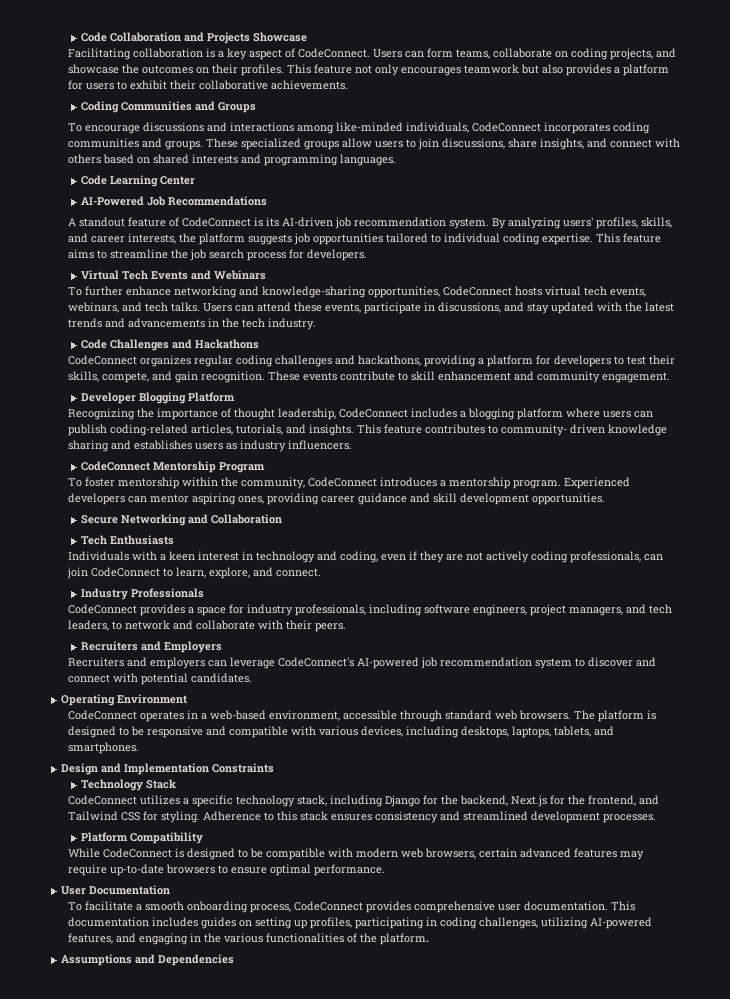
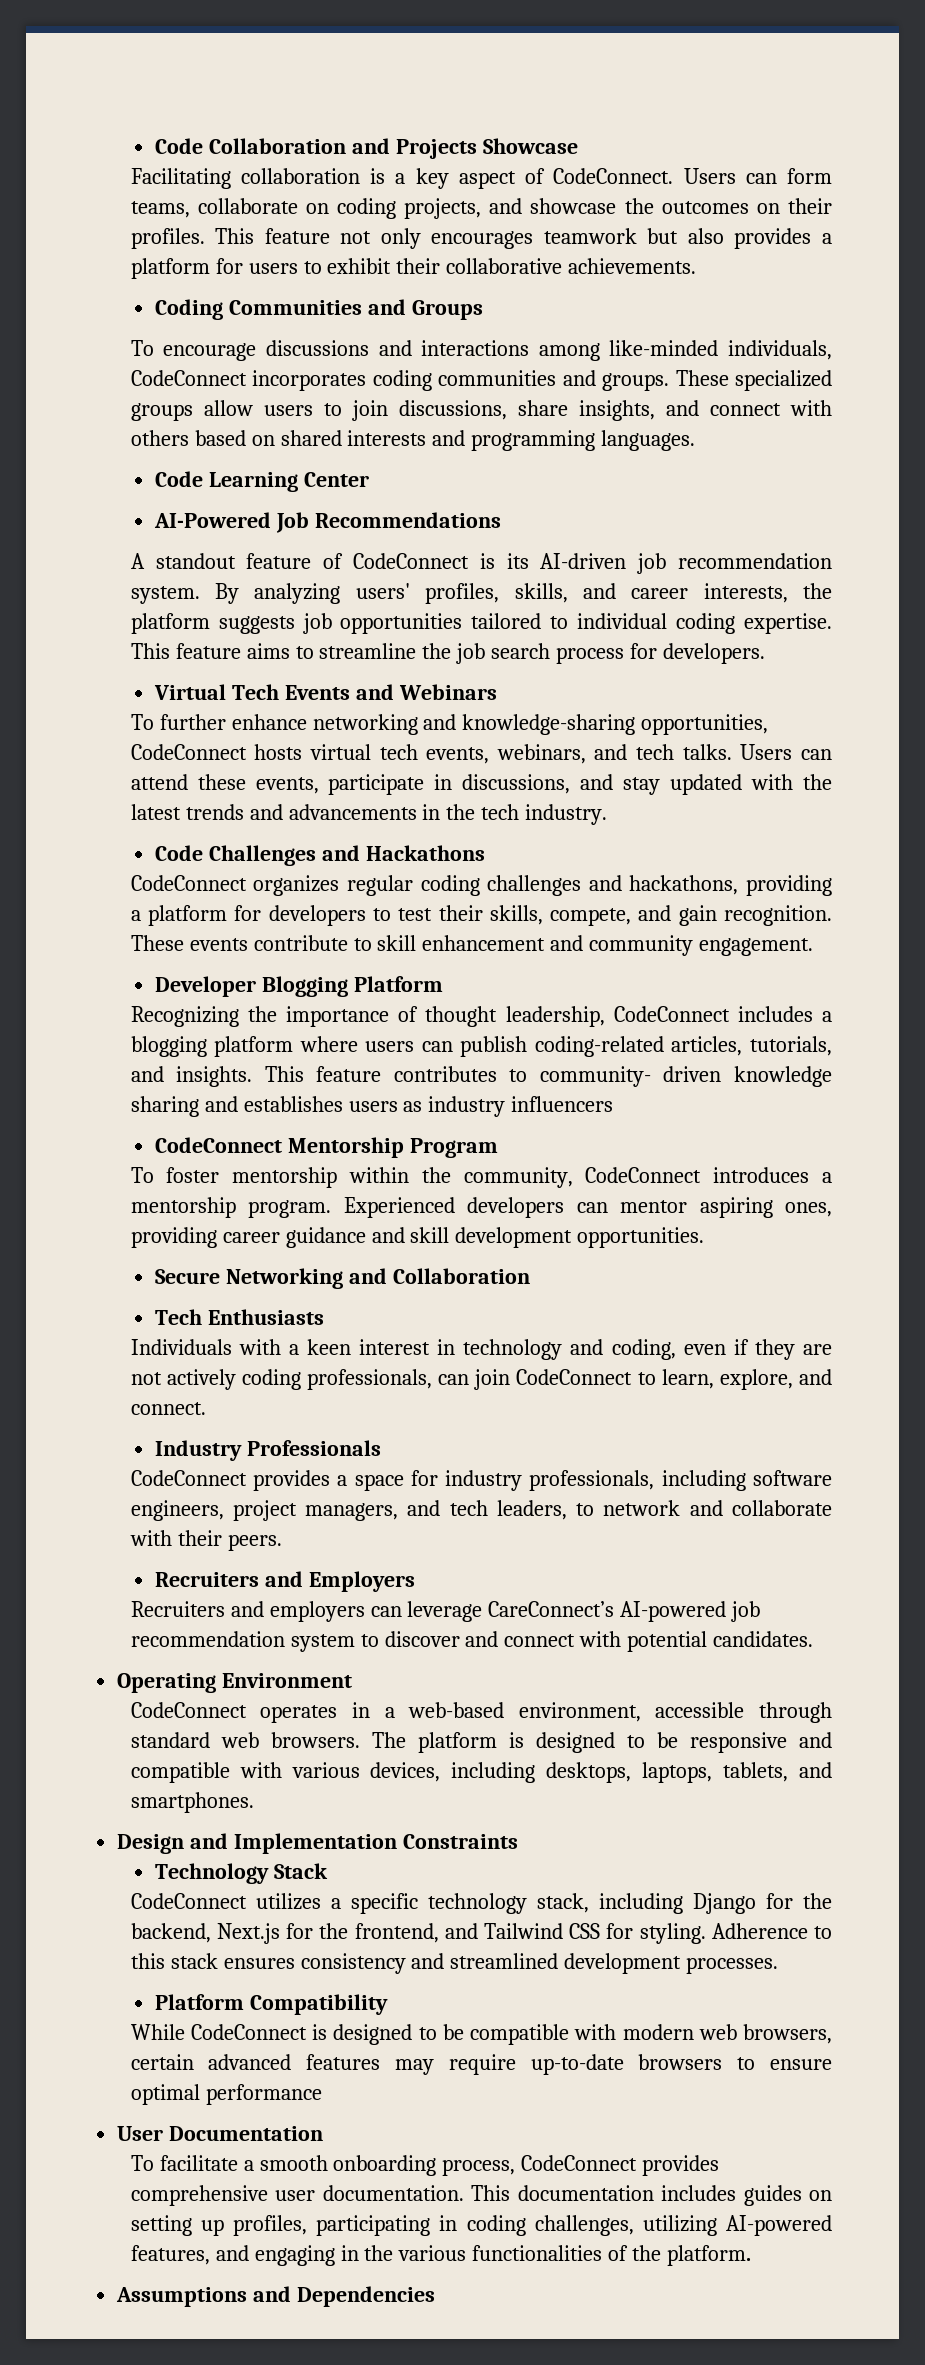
- This feature contributes to community- driven knowledge sharing and establishes users as industry influencers.
+ This feature contributes to community- driven knowledge sharing and establishes users as industry influencers
- Recruiters and employers can leverage CodeConnect's AI-powered job recommendation system to discover and connect with potential candidates.
+ Recruiters and employers can leverage CareConnect’s AI-powered job recommendation system to discover and connect with potential candidates.
- While CodeConnect is designed to be compatible with modern web browsers, certain advanced features may require up-to-date browsers to ensure optimal performance.
+ While CodeConnect is designed to be compatible with modern web browsers, certain advanced features may require up-to-date browsers to ensure optimal performance

